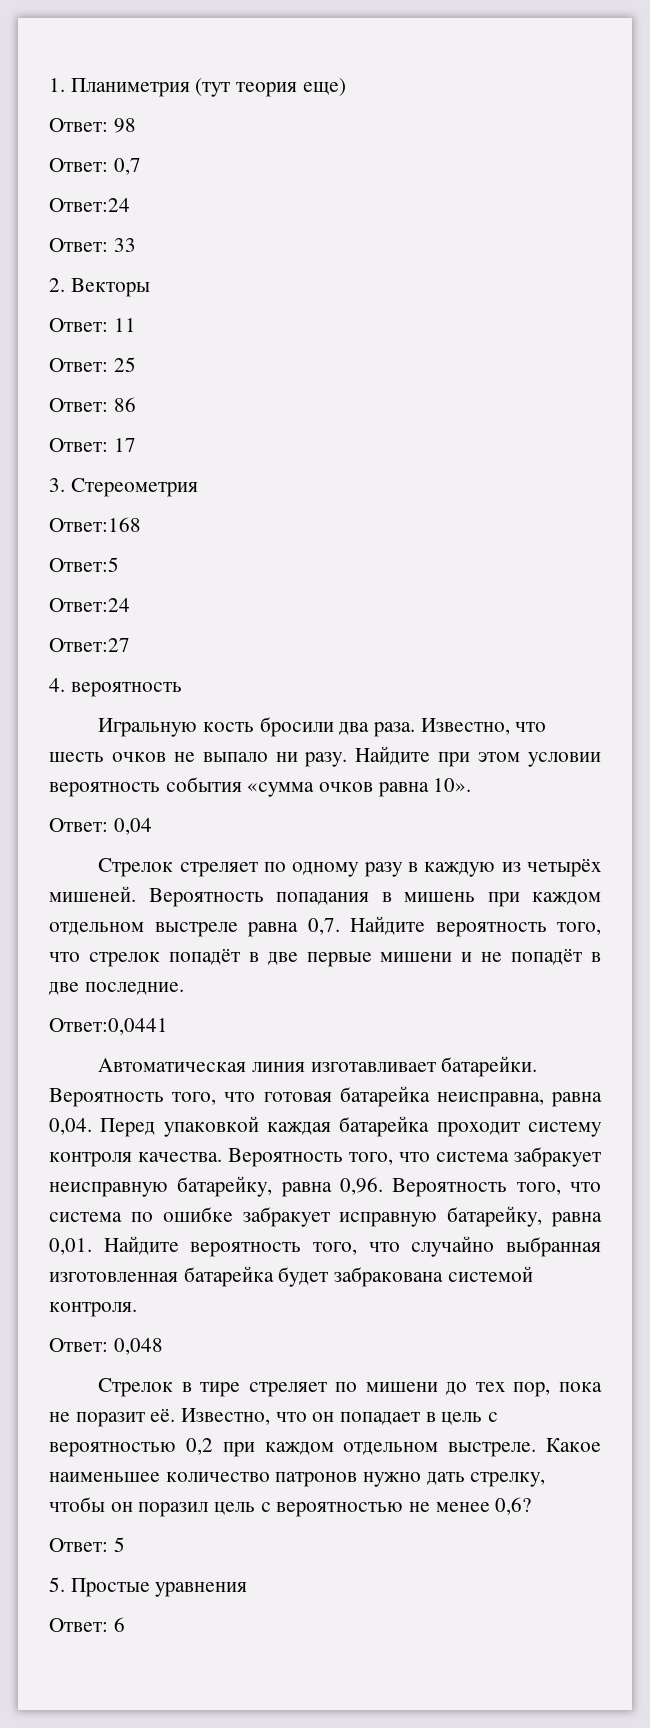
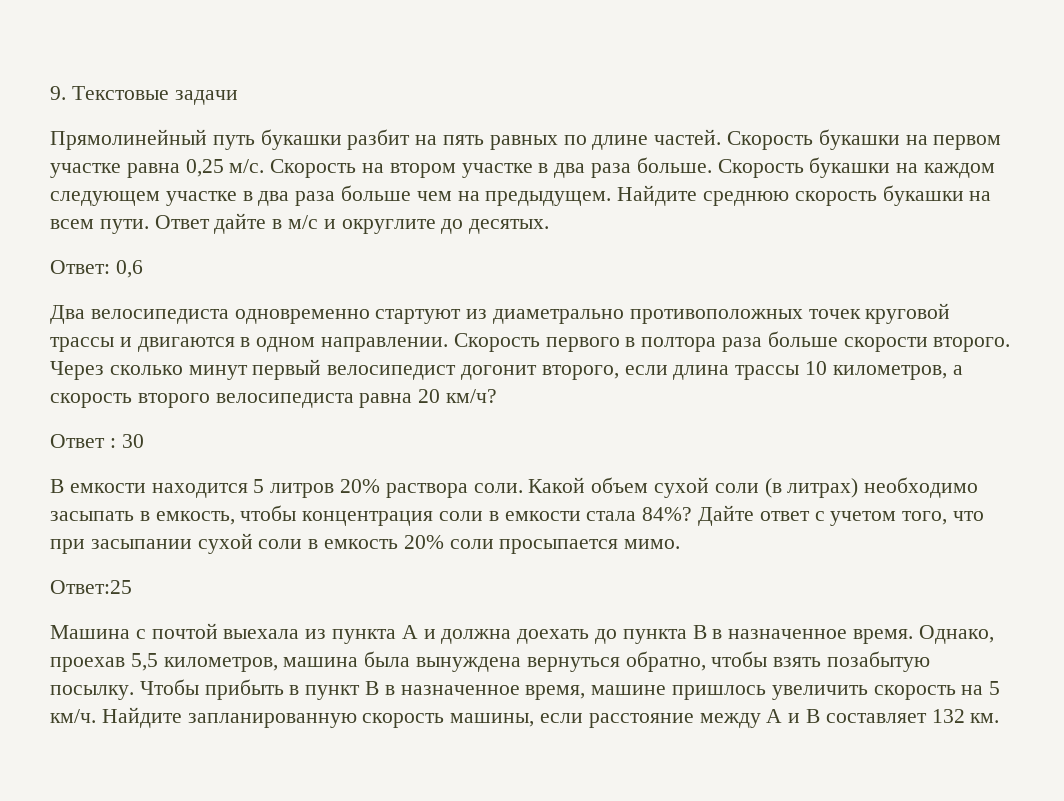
- 1. Планиметрия (тут теория еще)
- Ответ: 98
- Ответ: 0,7
- Ответ:24
- Ответ: 33
- 2. Векторы
- Ответ: 11
- Ответ: 25
- Ответ: 86
- Ответ: 17
- 3. Стереометрия
- Ответ:168
- Ответ:5
- Ответ:24
- Ответ:27
- 4. вероятность
- Игральную кость бросили два раза. Известно, что шесть очков не выпало ни разу. Найдите при этом условии вероятность события «сумма очков равна 10».
- Ответ: 0,04
- Стрелок стреляет по одному разу в каждую из четырёх мишеней. Вероятность попадания в мишень при каждом отдельном выстреле равна 0,7. Найдите вероятность того, что стрелок попадёт в две первые мишени и не попадёт в две последние.
- Ответ:0,0441
- Автоматическая линия изготавливает батарейки. Вероятность того, что готовая батарейка неисправна, равна 0,04. Перед упаковкой каждая батарейка проходит систему контроля качества. Вероятность того, что система забракует неисправную батарейку, равна 0,96. Вероятность того, что система по ошибке забракует исправную батарейку, равна 0,01. Найдите вероятность того, что случайно выбранная изготовленная батарейка будет забракована системой контроля.
- Ответ: 0,048
- Стрелок в тире стреляет по мишени до тех пор, пока не поразит её. Известно, что он попадает в цель с вероятностью 0,2 при каждом отдельном выстреле. Какое наименьшее количество патронов нужно дать стрелку, чтобы он поразил цель с вероятностью не менее 0,6?
- Ответ: 5
- 5. Простые уравнения
- Ответ: 6
+ 9. Текстовые задачи
+ Прямолинейный путь букашки разбит на пять равных по длине частей. Скорость букашки на первом участке равна 0,25 м/с. Скорость на втором участке в два раза больше. Скорость букашки на каждом следующем участке в два раза больше чем на предыдущем. Найдите среднюю скорость букашки на всем пути. Ответ дайте в м/с и округлите до десятых.
+ Ответ: 0,6
+ Два велосипедиста одновременно стартуют из диаметрально противоположных точек круговой трассы и двигаются в одном направлении. Скорость первого в полтора раза больше скорости второго. Через сколько минут первый велосипедист догонит второго, если длина трассы 10 километров, а скорость второго велосипедиста равна 20 км/ч?
+ Ответ : 30
+ В емкости находится 5 литров 20% раствора соли. Какой объем сухой соли (в литрах) необходимо засыпать в емкость, чтобы концентрация соли в емкости стала 84%? Дайте ответ с учетом того, что при засыпании сухой соли в емкость 20% соли просыпается мимо.
+ Ответ:25
+ Машина с почтой выехала из пункта А и должна доехать до пункта В в назначенное время. Однако, проехав 5,5 километров, машина была вынуждена вернуться обратно, чтобы взять позабытую посылку. Чтобы прибыть в пункт В в назначенное время, машине пришлось увеличить скорость на 5 км/ч. Найдите запланированную скорость машины, если расстояние между А и В составляет 132 км.

